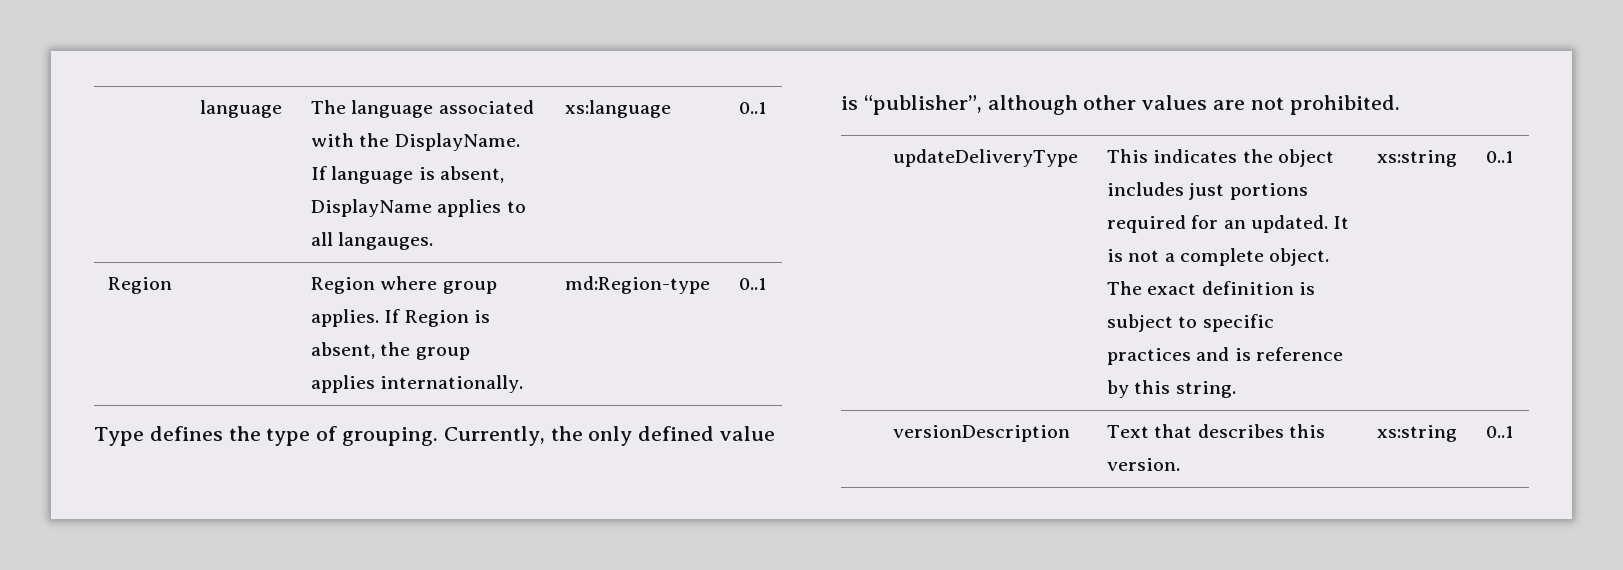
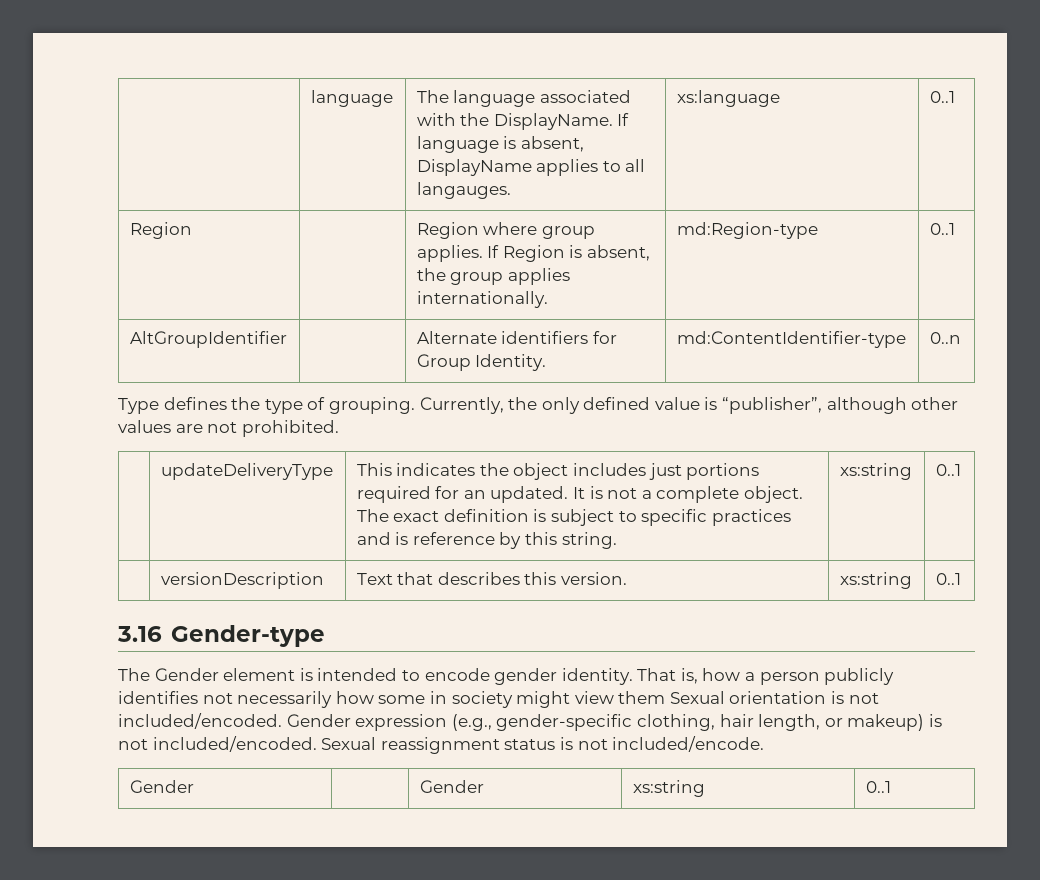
+ AltGroupIdentifier | | Alternate identifiers for Group Identity. | md:ContentIdentifier-type | 0..n
+ 3.16 Gender-type
+ The Gender element is intended to encode gender identity. That is, how a person publicly identifies not necessarily how some in society might view them Sexual orientation is not included/encoded. Gender expression (e.g., gender-specific clothing, hair length, or makeup) is not included/encoded. Sexual reassignment status is not included/encode.
+ Gender | | Gender | xs:string | 0..1

